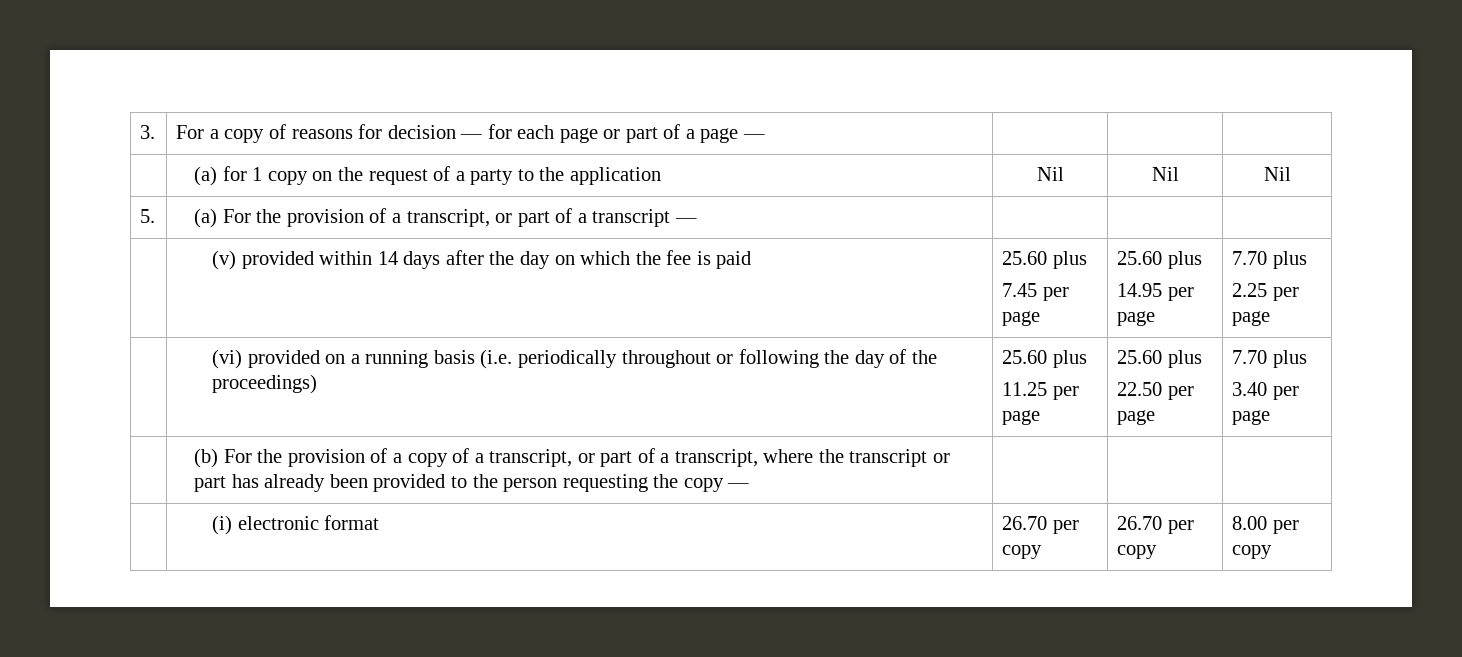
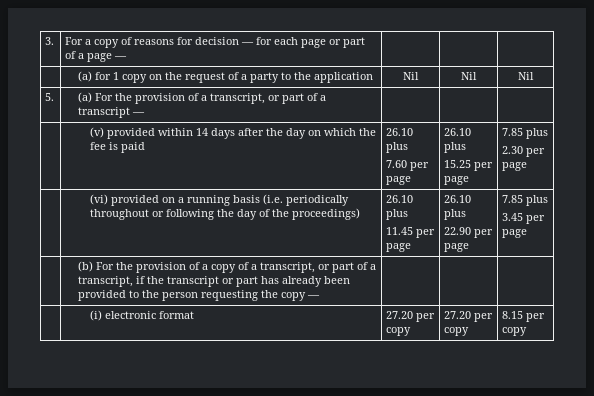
- | (v) provided within 14 days after the day on which the fee is paid | 25.60 plus
- 7.45 per page | 25.60 plus
- 14.95 per page | 7.70 plus
- 2.25 per page
+ | (v) provided within 14 days after the day on which the fee is paid | 26.10 plus
+ 7.60 per page | 26.10 plus
+ 15.25 per page | 7.85 plus
+ 2.30 per page
- | (vi) provided on a running basis (i.e. periodically throughout or following the day of the proceedings) | 25.60 plus
- 11.25 per page | 25.60 plus
- 22.50 per page | 7.70 plus
- 3.40 per page
+ | (vi) provided on a running basis (i.e. periodically throughout or following the day of the proceedings) | 26.10 plus
+ 11.45 per page | 26.10 plus
+ 22.90 per page | 7.85 plus
+ 3.45 per page
- | (b) For the provision of a copy of a transcript, or part of a transcript, where the transcript or part has already been provided to the person requesting the copy — | | |
+ | (b) For the provision of a copy of a transcript, or part of a transcript, if the transcript or part has already been provided to the person requesting the copy — | | |
- | (i) electronic format | 26.70 per copy | 26.70 per copy | 8.00 per copy
+ | (i) electronic format | 27.20 per copy | 27.20 per copy | 8.15 per copy

